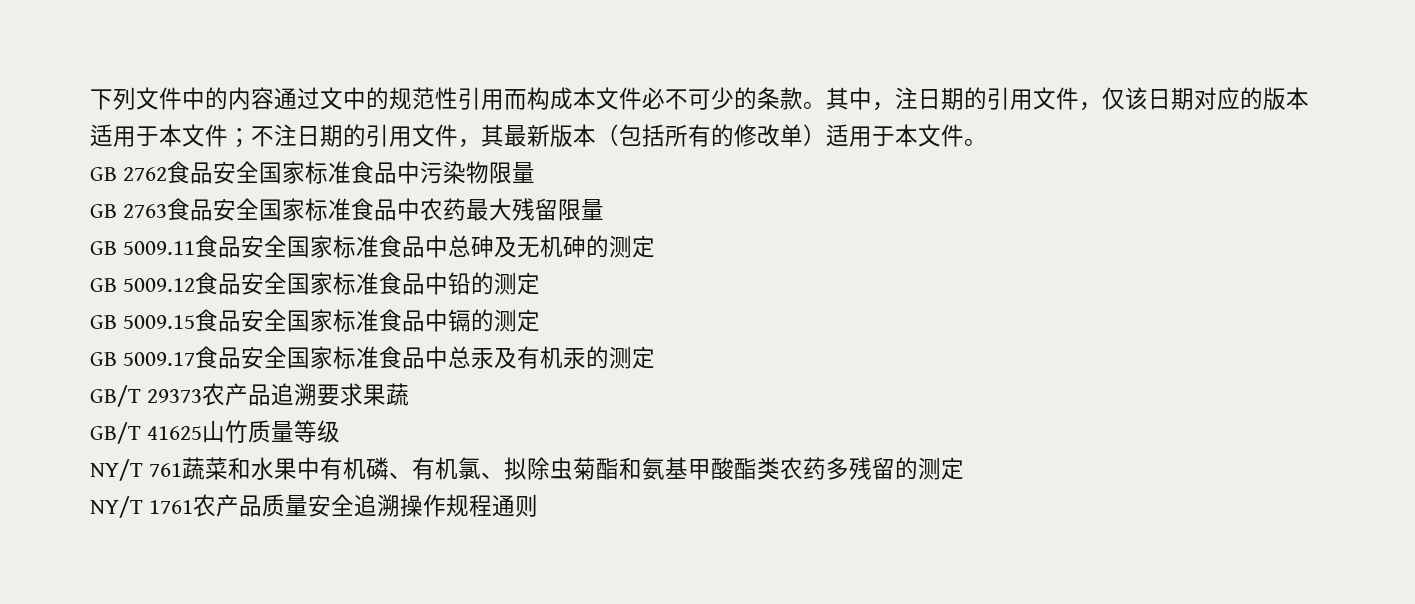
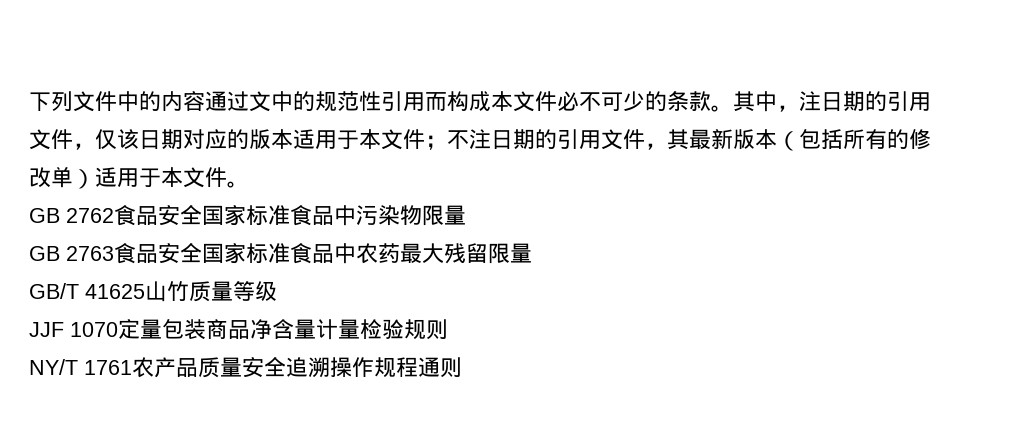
- GB 5009.11食品安全国家标准食品中总砷及无机砷的测定
- GB 5009.12食品安全国家标准食品中铅的测定
- GB 5009.15食品安全国家标准食品中镉的测定
- GB 5009.17食品安全国家标准食品中总汞及有机汞的测定
- GB/T 29373农产品追溯要求果蔬
- NY/T 761蔬菜和水果中有机磷、有机氯、拟除虫菊酯和氨基甲酸酯类农药多残留的测定
+ JJF 1070定量包装商品净含量计量检验规则

